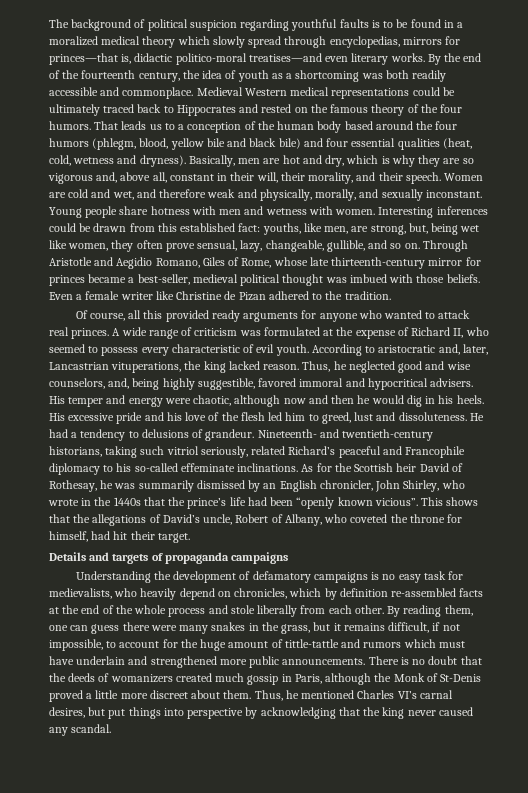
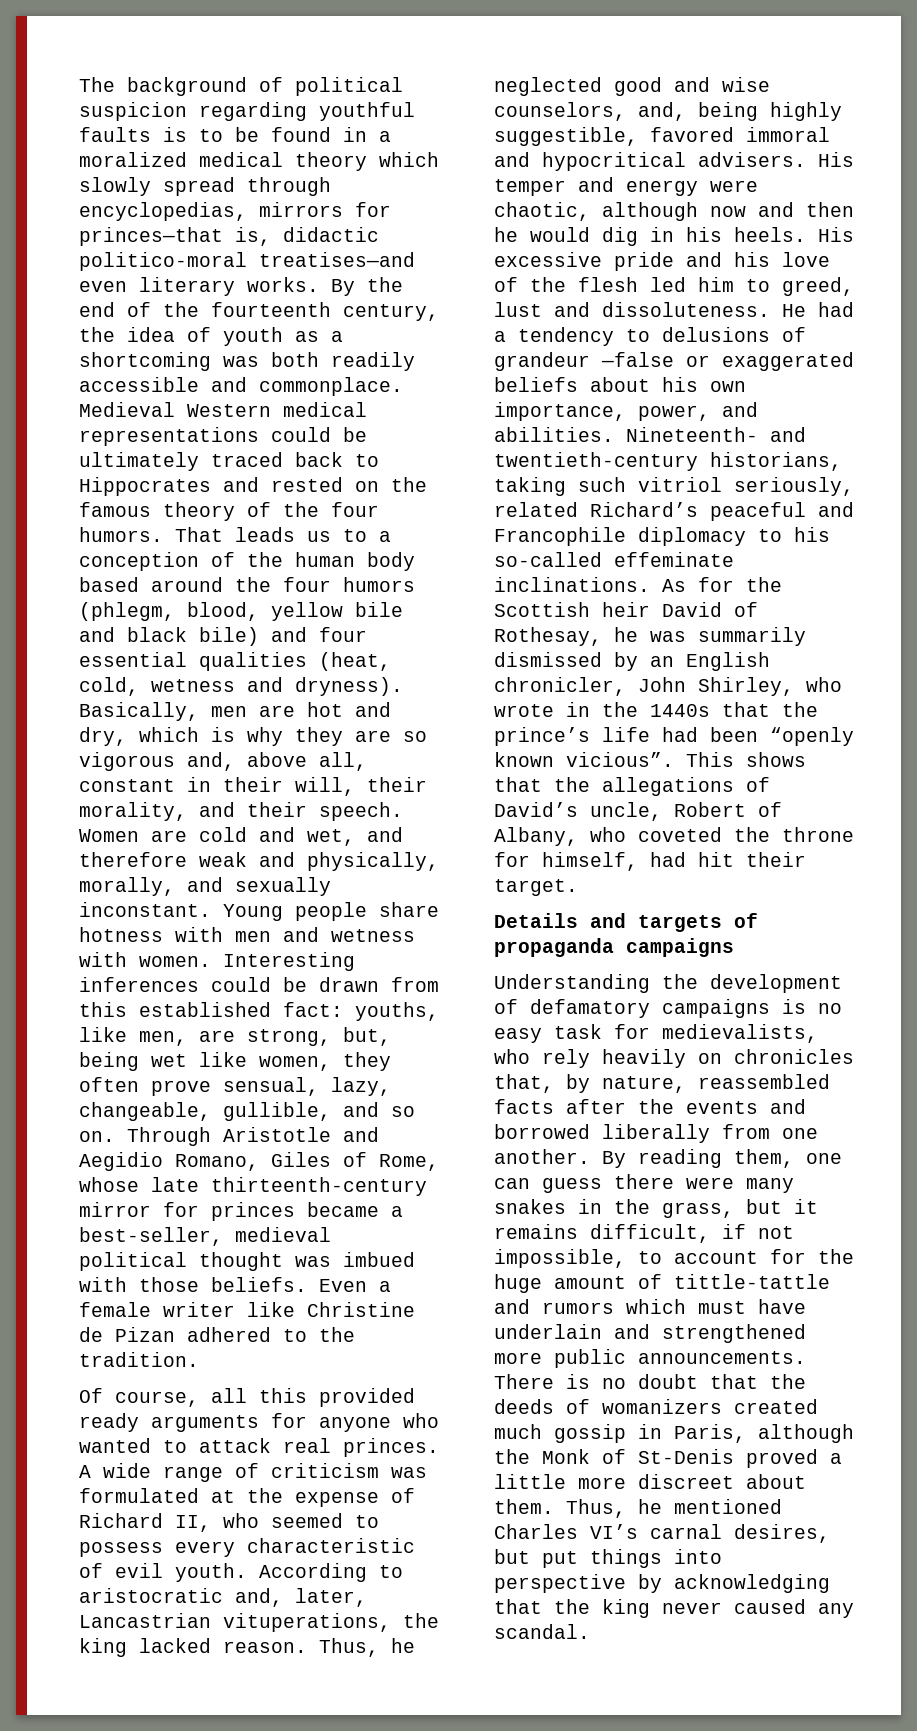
- He had a tendency to delusions of grandeur.
+ He had a tendency to delusions of grandeur —false or exaggerated beliefs about his own importance, power, and abilities.
- Understanding the development of defamatory campaigns is no easy task for medievalists, who heavily depend on chronicles, which by definition re-assembled facts at the end of the whole process and stole liberally from each other.
+ Understanding the development of defamatory campaigns is no easy task for medievalists, who rely heavily on chronicles that, by nature, reassembled facts after the events and borrowed liberally from one another.

